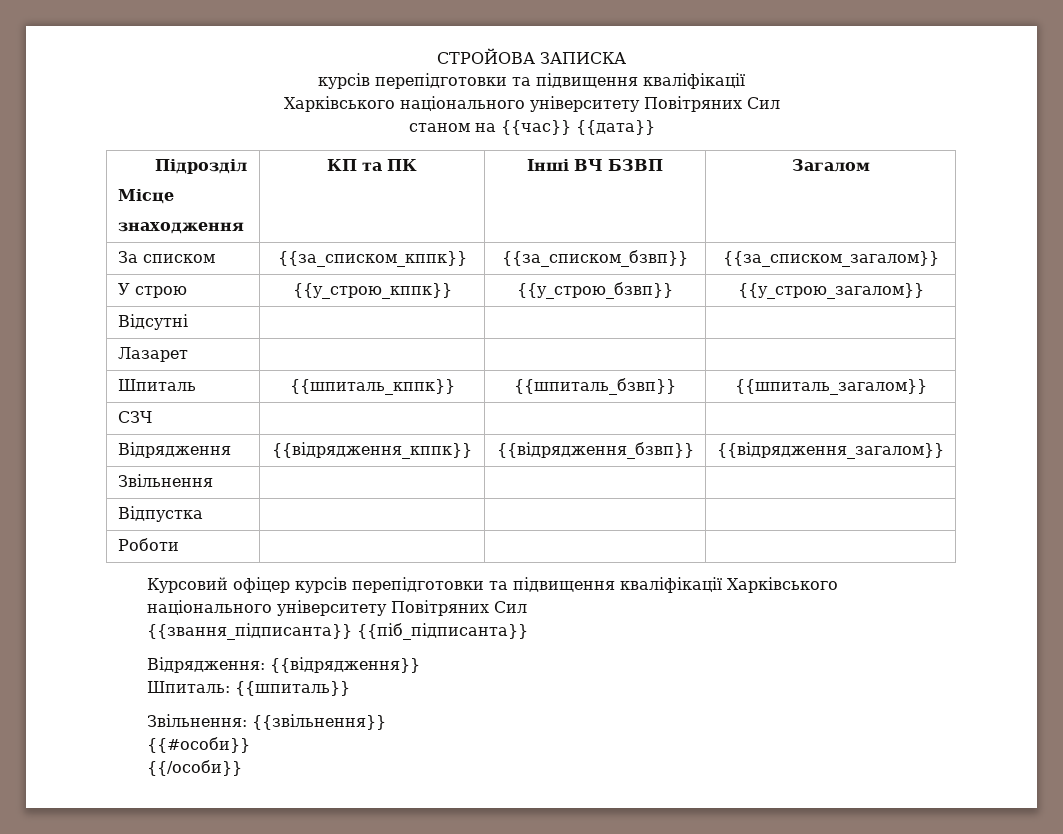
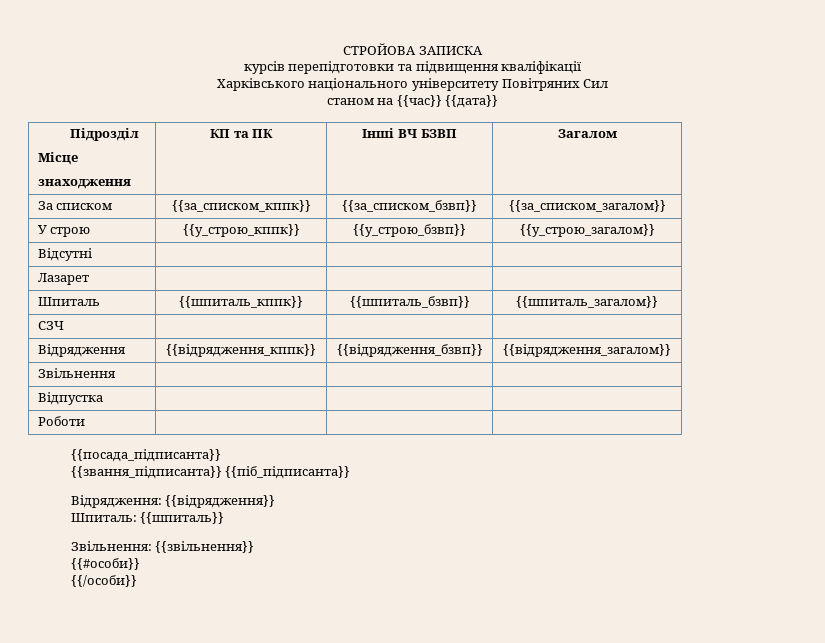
- Курсовий офіцер курсів перепідготовки та підвищення кваліфікації Харківського національного університету Повітряних Сил
+ {{посада_підписанта}}

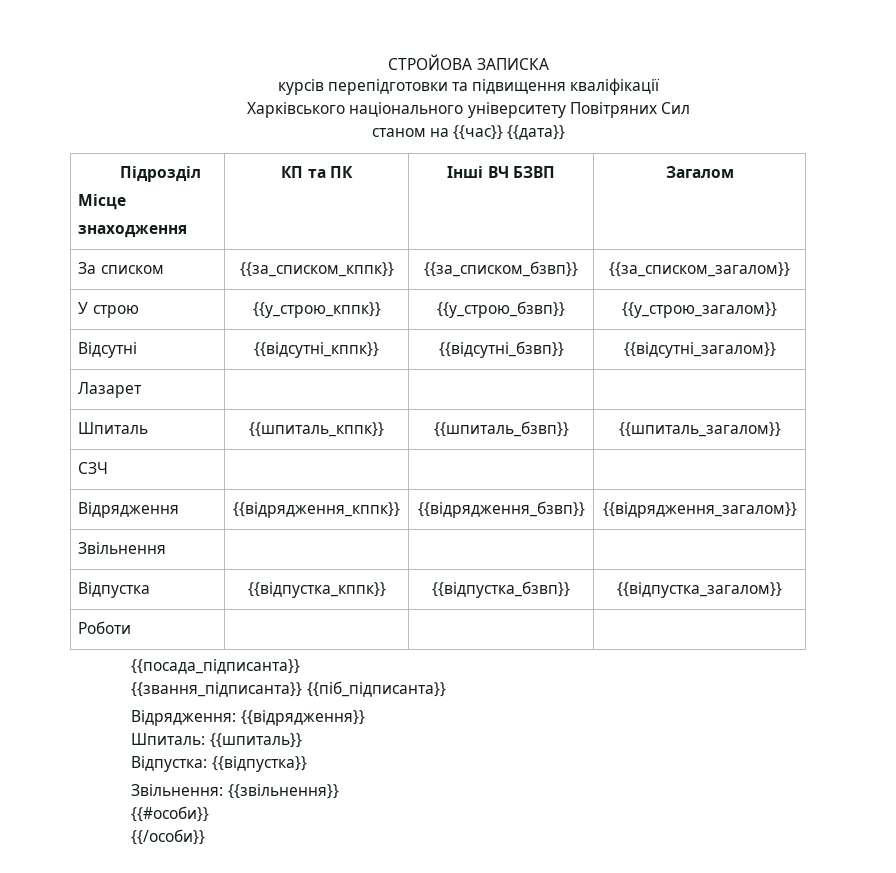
- Відсутні | | |
+ Відсутні | {{відсутні_кппк}} | {{відсутні_бзвп}} | {{відсутні_загалом}}
- Відпустка | | |
+ Відпустка | {{відпустка_кппк}} | {{відпустка_бзвп}} | {{відпустка_загалом}}
+ Відпустка: {{відпустка}}

